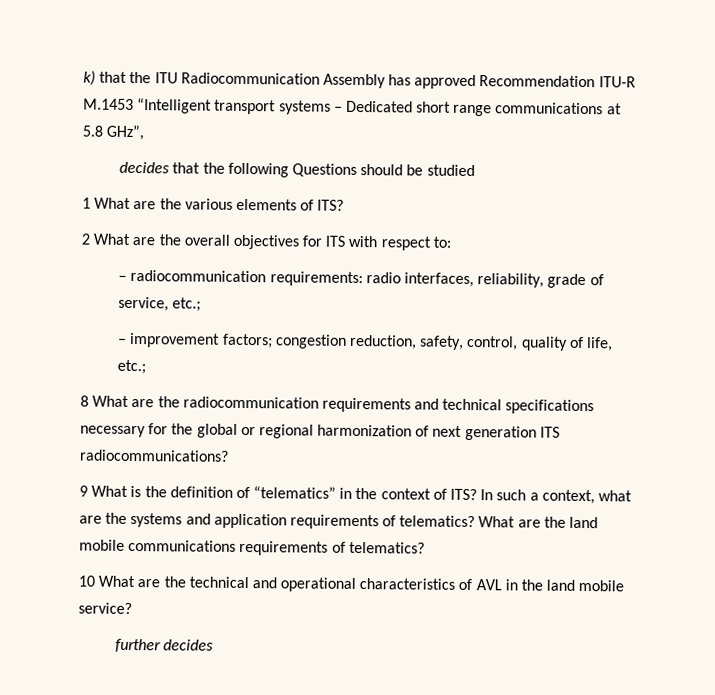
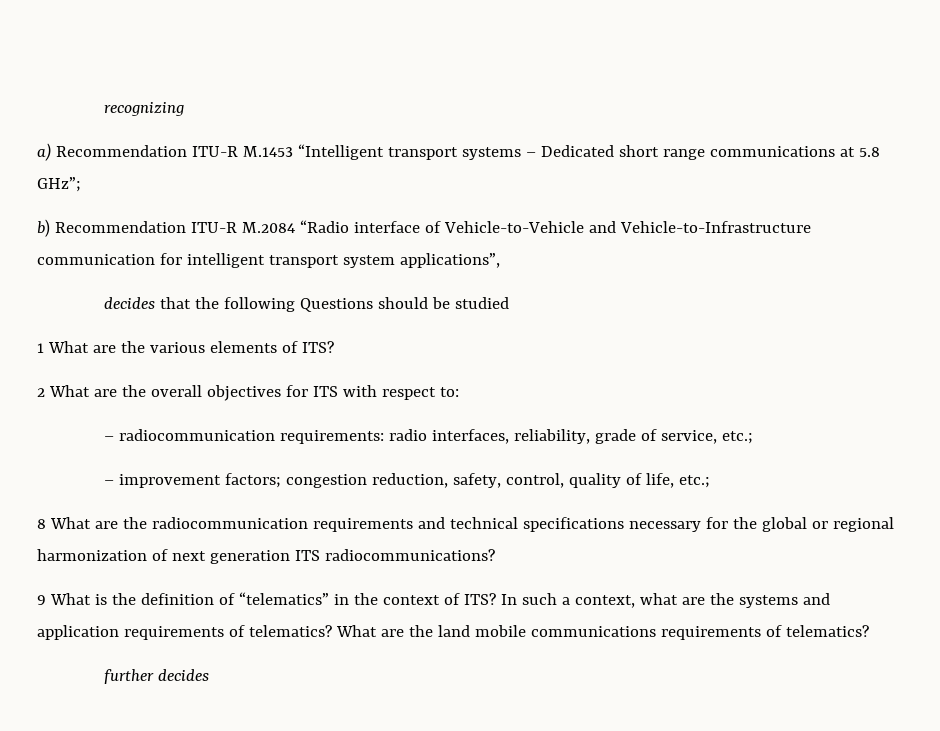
- k) that the ITU Radiocommunication Assembly has approved Recommendation ITU-R M.1453 “Intelligent transport systems – Dedicated short range communications at 5.8 GHz”,
+ recognizing
+ a) Recommendation ITU-R M.1453 “Intelligent transport systems – Dedicated short range communications at 5.8 GHz”;
+ b) Recommendation ITU-R M.2084 “Radio interface of Vehicle-to-Vehicle and Vehicle-to-Infrastructure communication for intelligent transport system applications”,
- 10 What are the technical and operational characteristics of AVL in the land mobile service?

